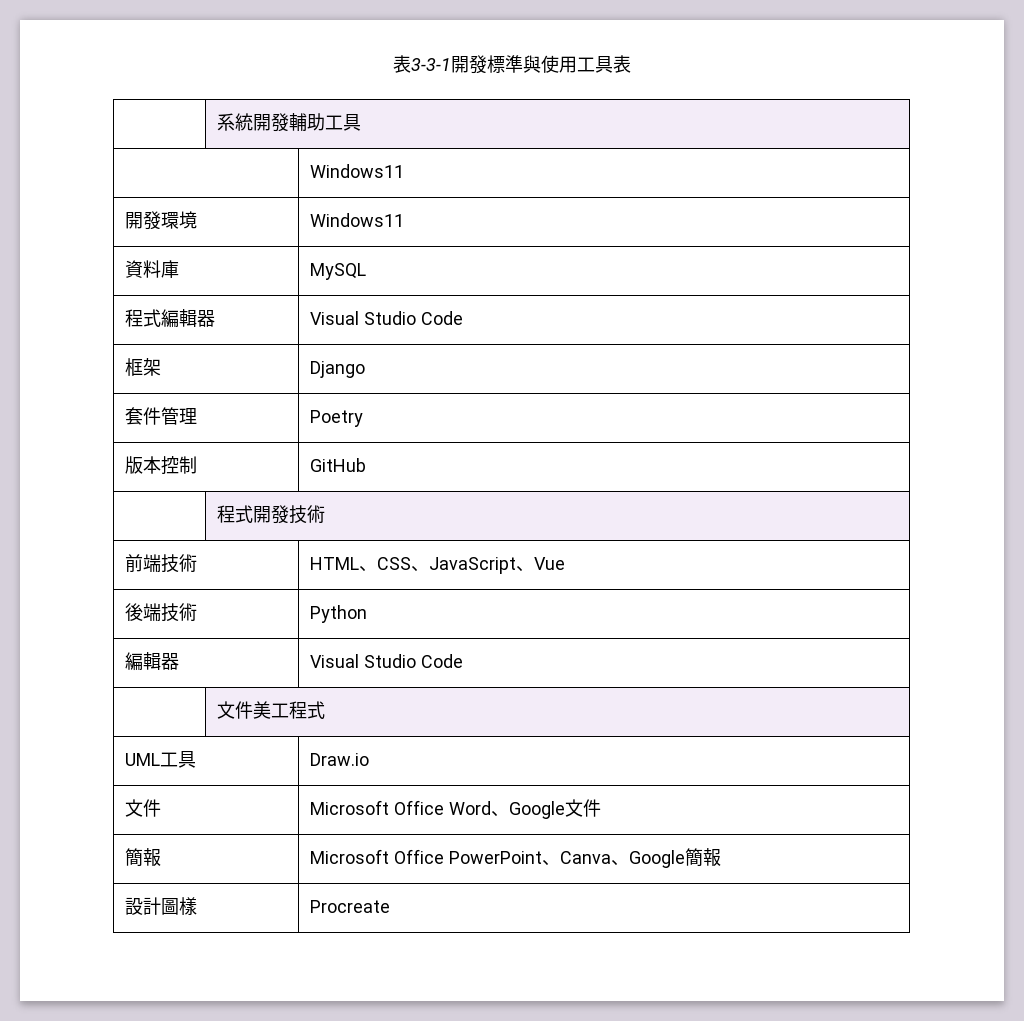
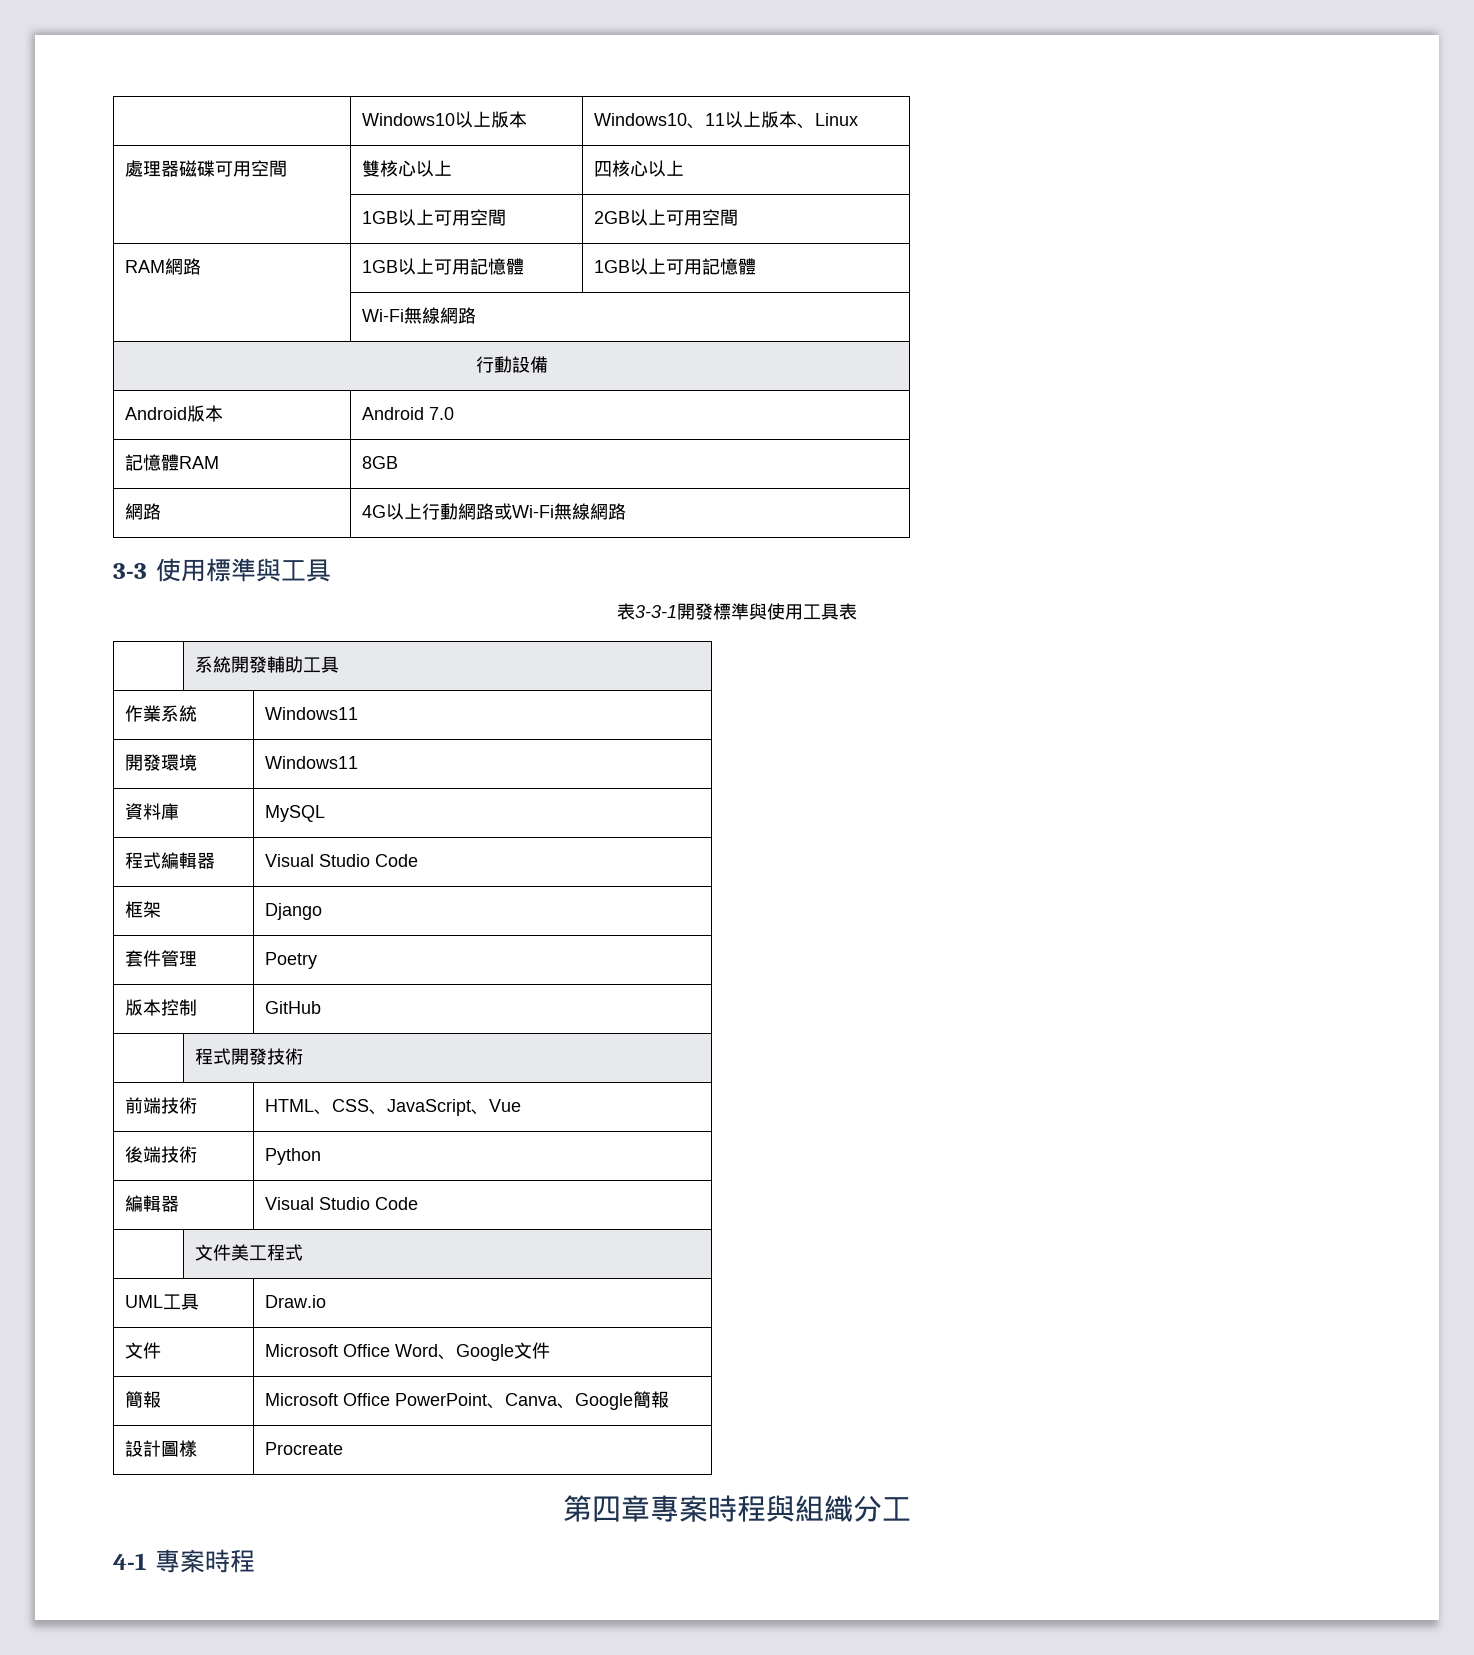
+ | Windows10以上版本 | Windows10、11以上版本、Linux
+ 處理器磁碟可用空間 | 雙核心以上 | 四核心以上
+ | 1GB以上可用空間 | 2GB以上可用空間
+ RAM網路 | 1GB以上可用記憶體 | 1GB以上可用記憶體
+ | Wi-Fi無線網路
+ 行動設備
+ Android版本 | Android 7.0
+ 記憶體RAM | 8GB
+ 網路 | 4G以上行動網路或Wi-Fi無線網路
+ 3-3使用標準與工具
  | 系統開發輔助工具
- | Windows11
+ 作業系統 | Windows11
+ 第四章專案時程與組織分工
+ 4-1專案時程

